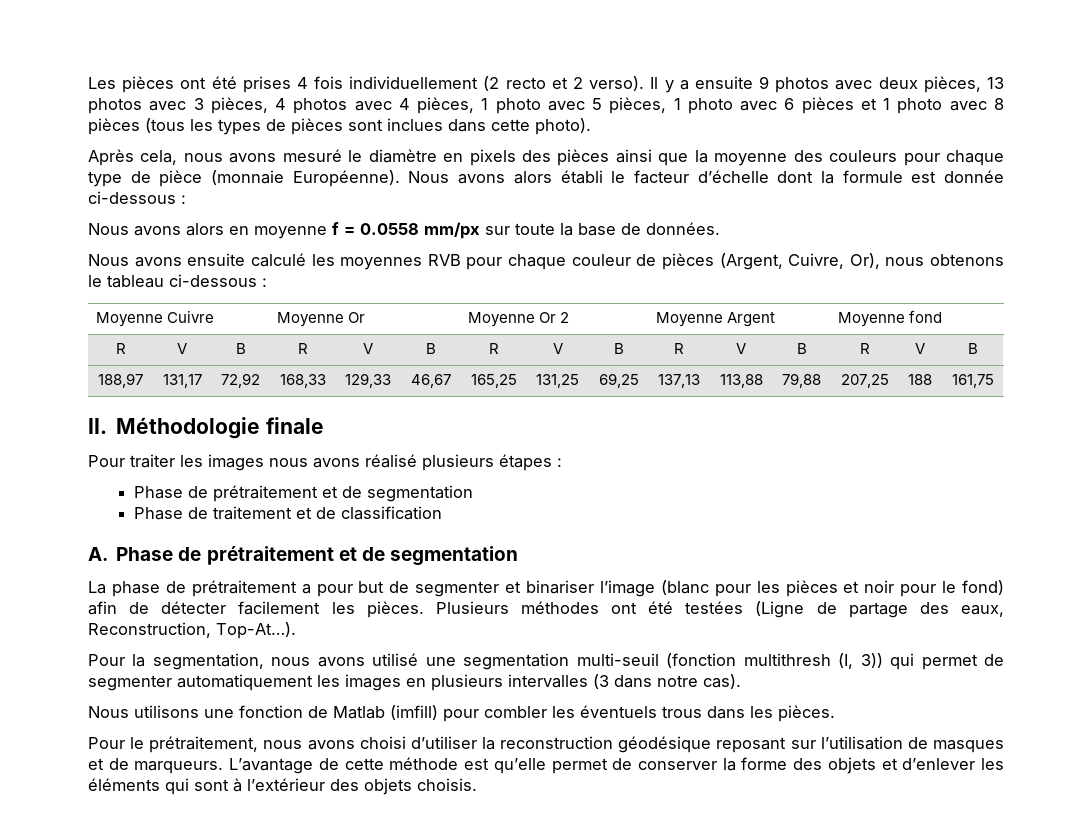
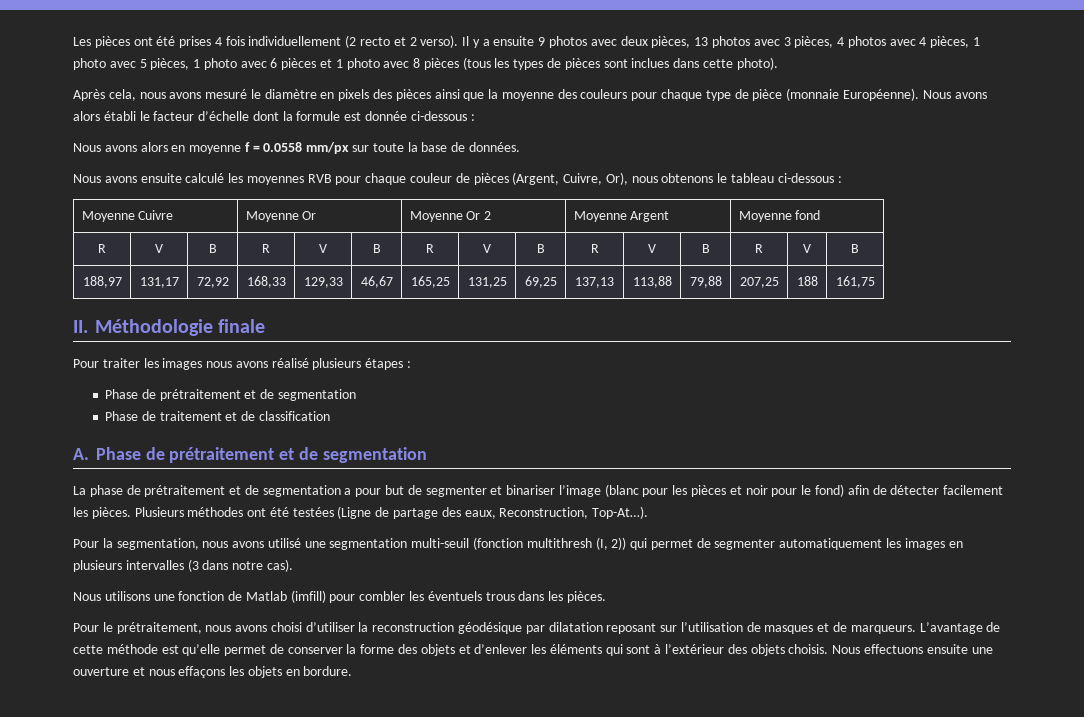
- La phase de prétraitement a pour but de segmenter et binariser l’image (blanc pour les pièces et noir pour le fond) afin de détecter facilement les pièces.
+ La phase de prétraitement et de segmentation a pour but de segmenter et binariser l’image (blanc pour les pièces et noir pour le fond) afin de détecter facilement les pièces.
- Pour la segmentation, nous avons utilisé une segmentation multi-seuil (fonction multithresh (I, 3)) qui permet de segmenter automatiquement les images en plusieurs intervalles (3 dans notre cas).
+ Pour la segmentation, nous avons utilisé une segmentation multi-seuil (fonction multithresh (I, 2)) qui permet de segmenter automatiquement les images en plusieurs intervalles (3 dans notre cas).
- Pour le prétraitement, nous avons choisi d’utiliser la reconstruction géodésique reposant sur l’utilisation de masques et de marqueurs.
+ Pour le prétraitement, nous avons choisi d’utiliser la reconstruction géodésique par dilatation reposant sur l’utilisation de masques et de marqueurs.
+ Nous effectuons ensuite une ouverture et nous effaçons les objets en bordure.

